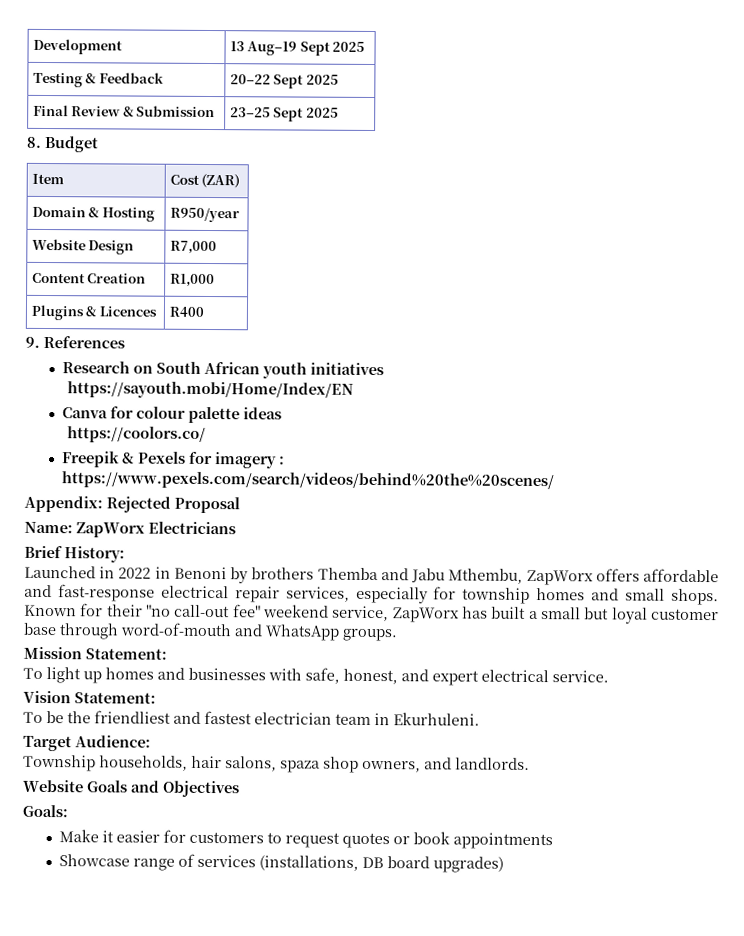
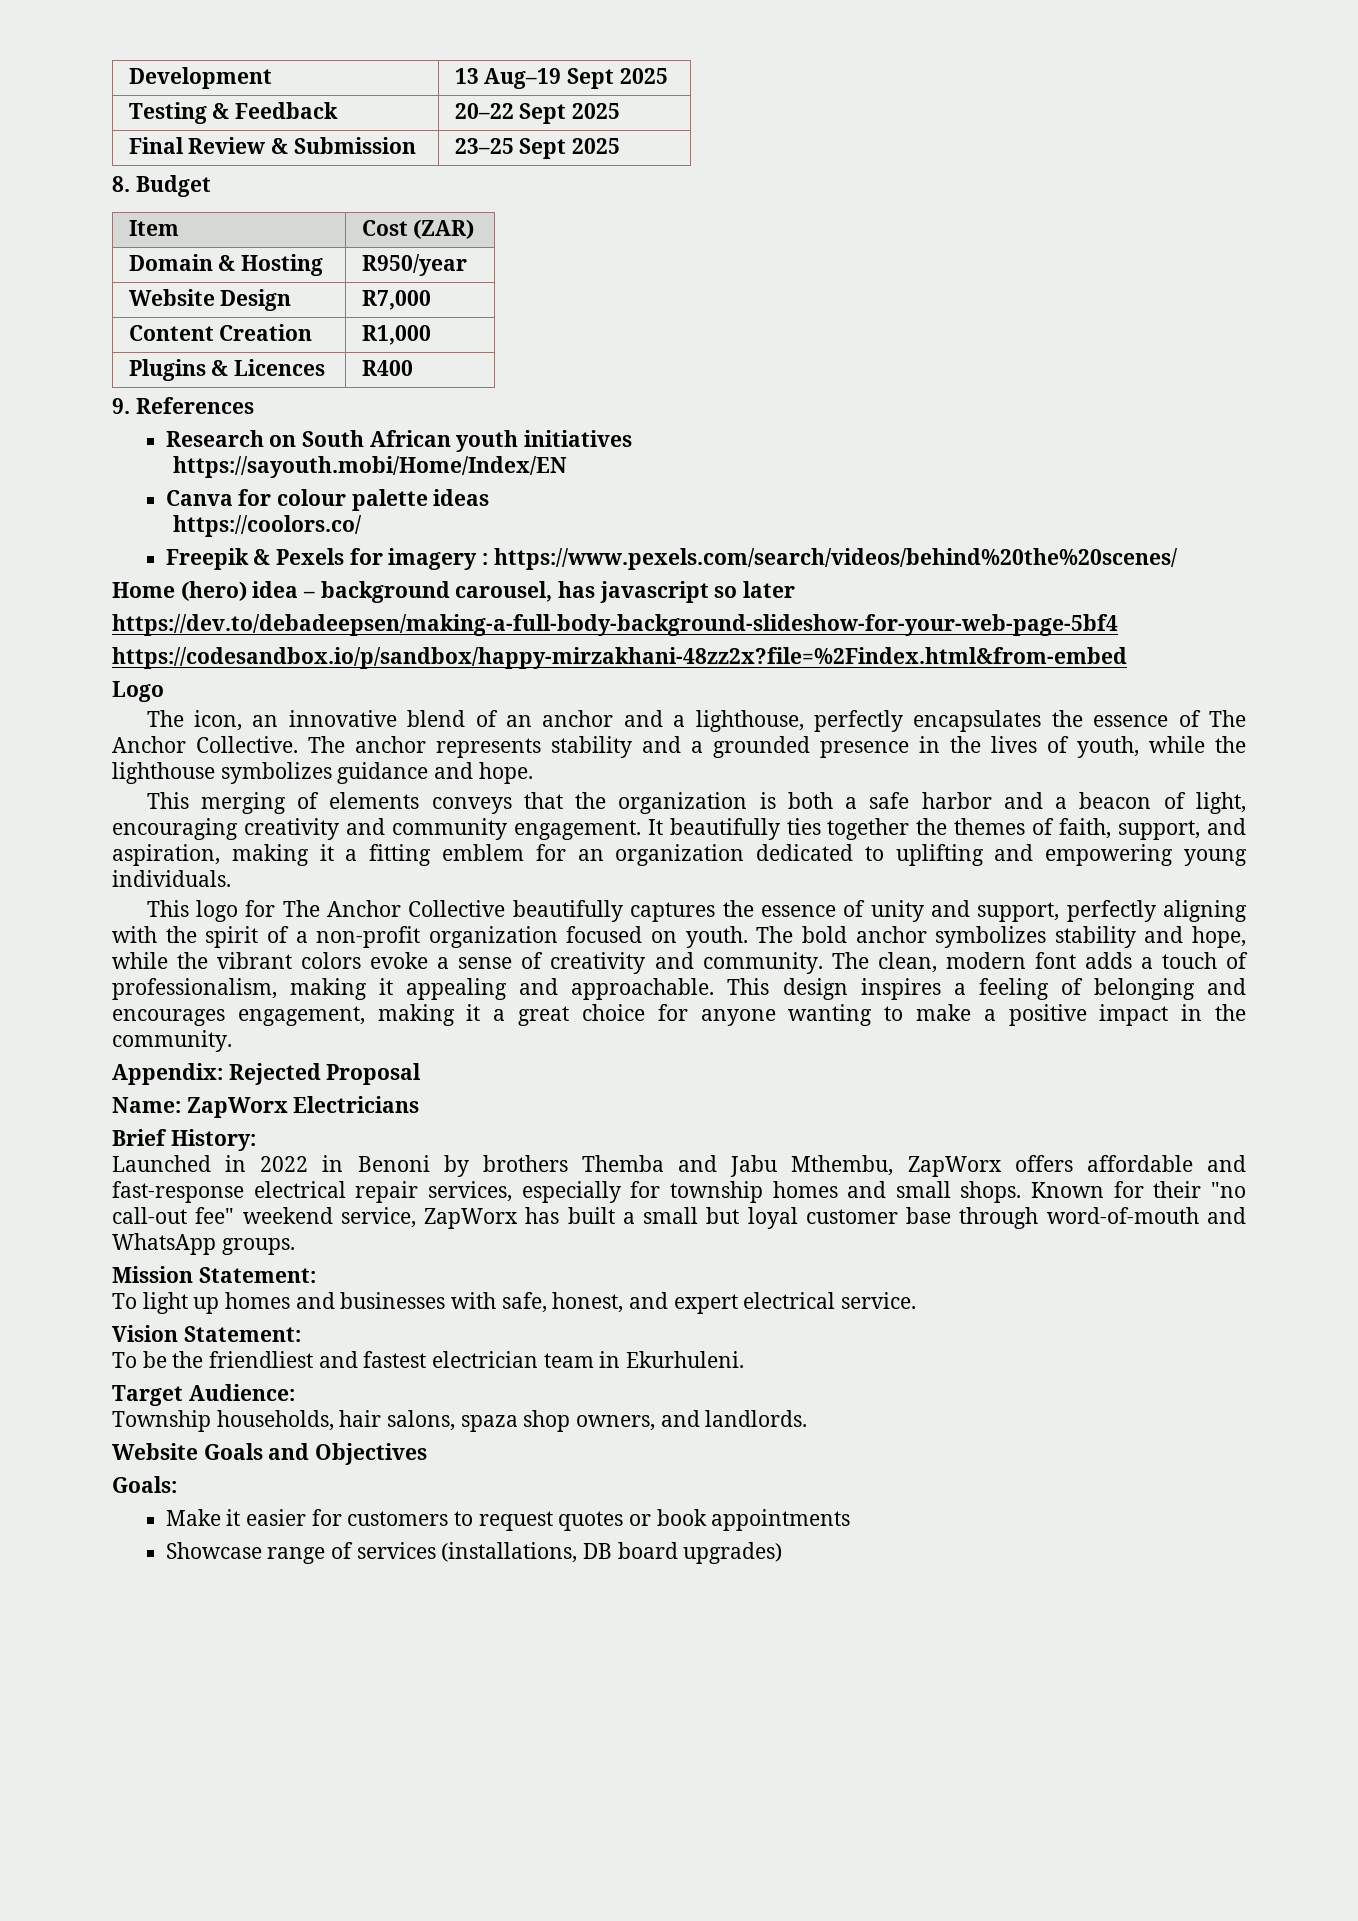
+ Home (hero) idea – background carousel, has javascript so later
+ https://dev.to/debadeepsen/making-a-full-body-background-slideshow-for-your-web-page-5bf4
+ https://codesandbox.io/p/sandbox/happy-mirzakhani-48zz2x?file=%2Findex.html&from-embed
+ Logo
+ The icon, an innovative blend of an anchor and a lighthouse, perfectly encapsulates the essence of The Anchor Collective. The anchor represents stability and a grounded presence in the lives of youth, while the lighthouse symbolizes guidance and hope.
+ This merging of elements conveys that the organization is both a safe harbor and a beacon of light, encouraging creativity and community engagement. It beautifully ties together the themes of faith, support, and aspiration, making it a fitting emblem for an organization dedicated to uplifting and empowering young individuals.
+ This logo for The Anchor Collective beautifully captures the essence of unity and support, perfectly aligning with the spirit of a non-profit organization focused on youth. The bold anchor symbolizes stability and hope, while the vibrant colors evoke a sense of creativity and community. The clean, modern font adds a touch of professionalism, making it appealing and approachable. This design inspires a feeling of belonging and encourages engagement, making it a great choice for anyone wanting to make a positive impact in the community.

